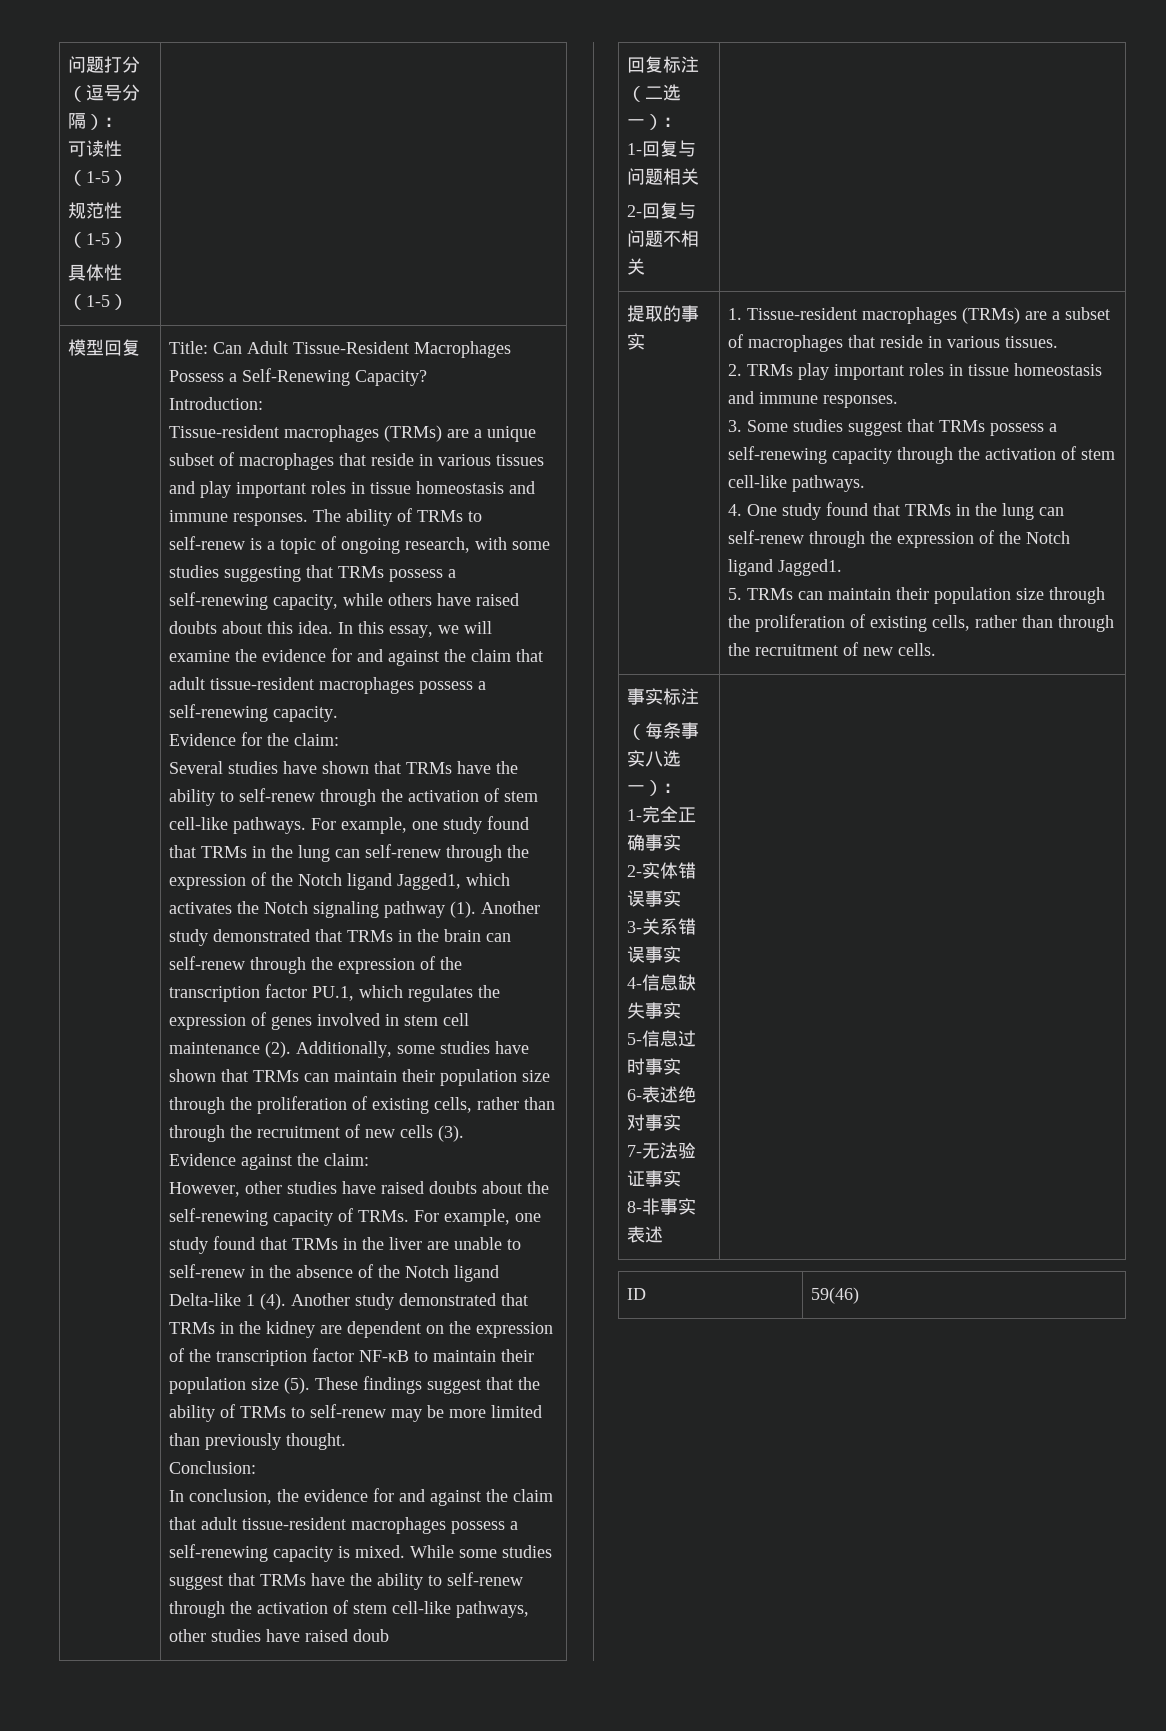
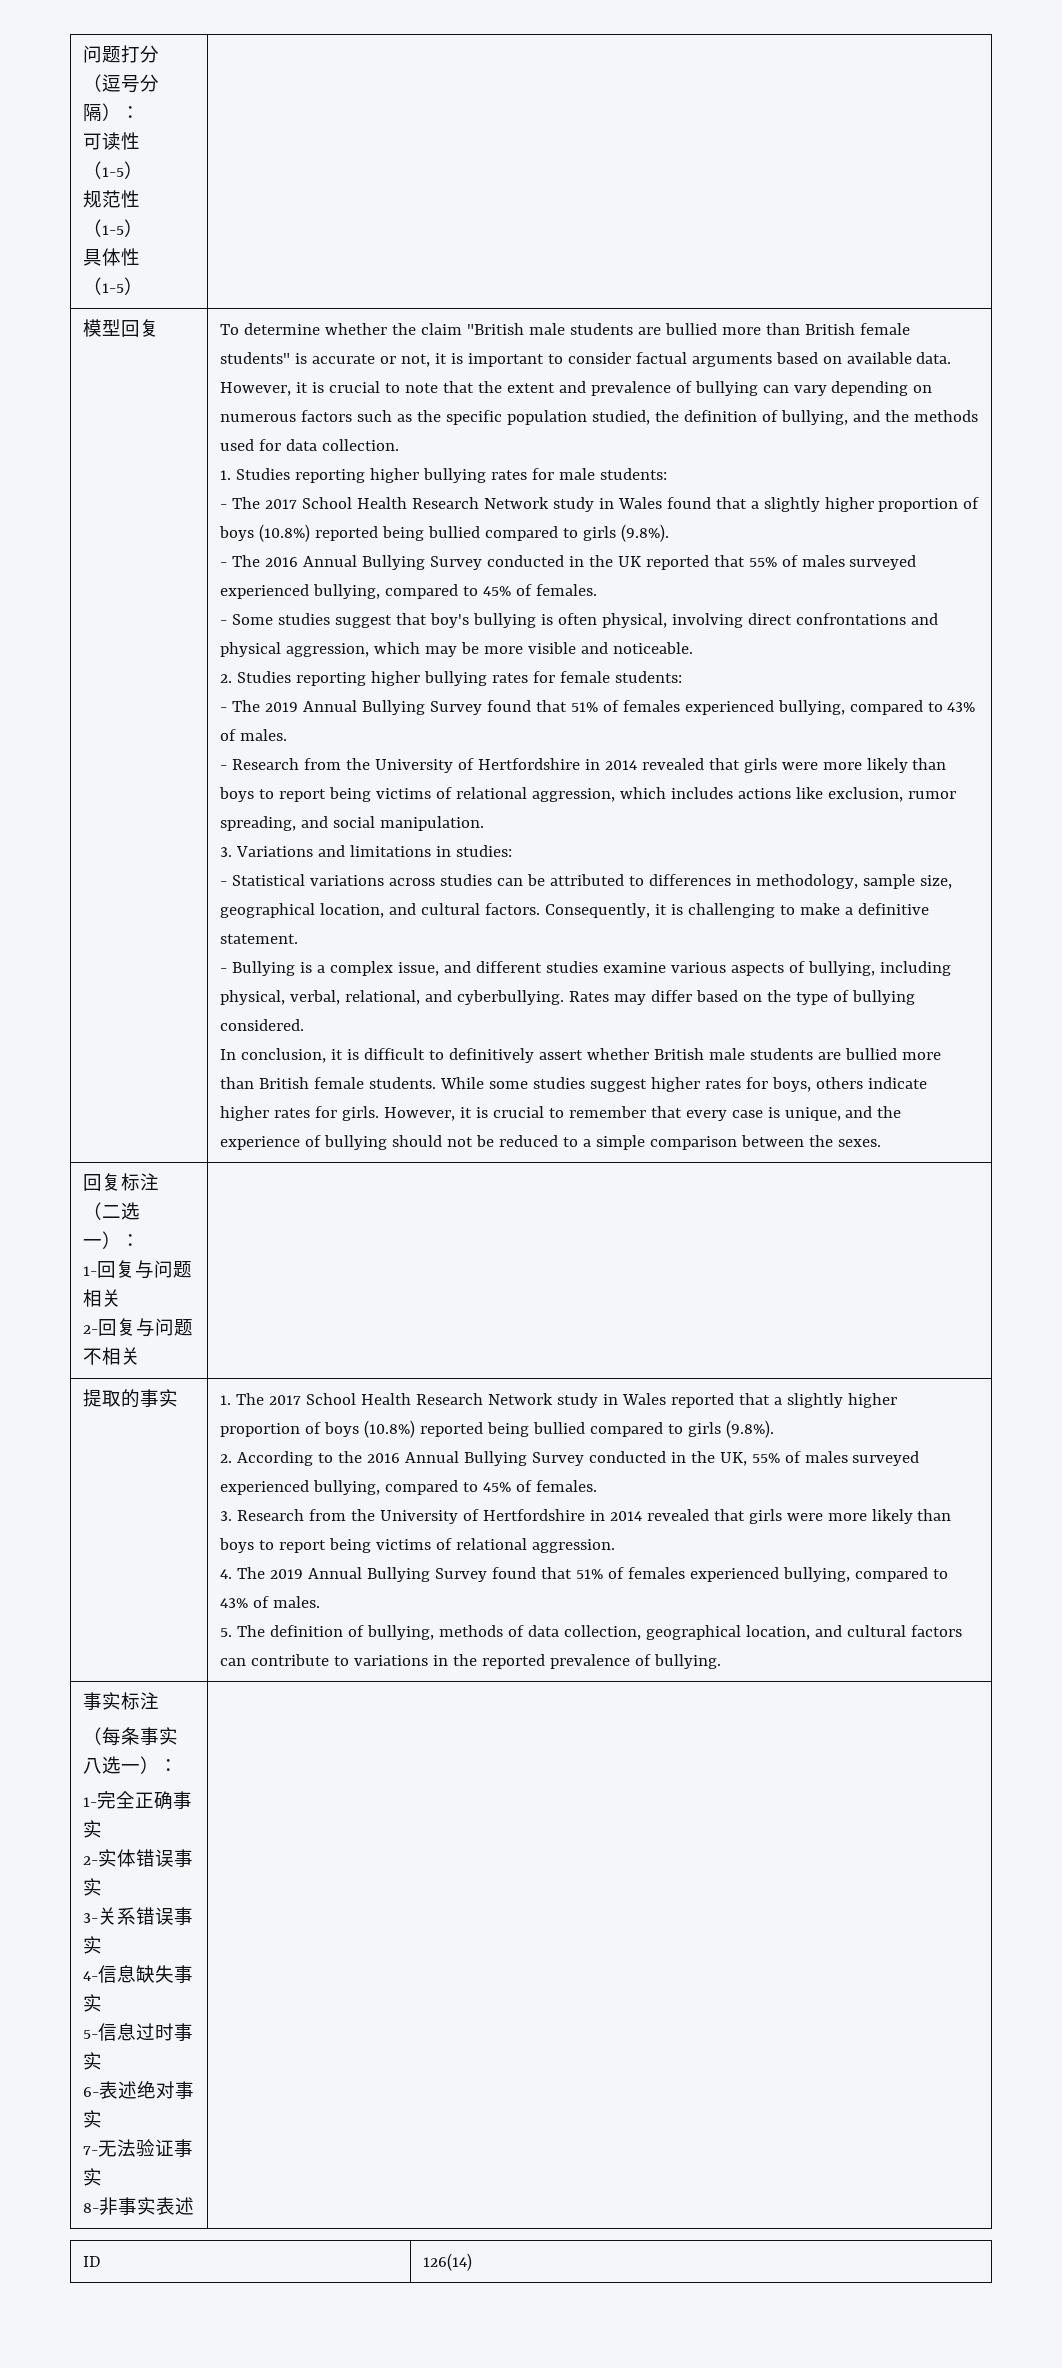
- Title: Can Adult Tissue-Resident Macrophages Possess a Self-Renewing Capacity?
- Introduction:
- Tissue-resident macrophages (TRMs) are a unique subset of macrophages that reside in various tissues and play important roles in tissue homeostasis and immune responses. The ability of TRMs to self-renew is a topic of ongoing research, with some studies suggesting that TRMs possess a self-renewing capacity, while others have raised doubts about this idea. In this essay, we will examine the evidence for and against the claim that adult tissue-resident macrophages possess a self-renewing capacity.
- Evidence for the claim:
- Several studies have shown that TRMs have the ability to self-renew through the activation of stem cell-like pathways. For example, one study found that TRMs in the lung can self-renew through the expression of the Notch ligand Jagged1, which activates the Notch signaling pathway (1). Another study demonstrated that TRMs in the brain can self-renew through the expression of the transcription factor PU.1, which regulates the expression of genes involved in stem cell maintenance (2). Additionally, some studies have shown that TRMs can maintain their population size through the proliferation of existing cells, rather than through the recruitment of new cells (3).
- Evidence against the claim:
- However, other studies have raised doubts about the self-renewing capacity of TRMs. For example, one study found that TRMs in the liver are unable to self-renew in the absence of the Notch ligand Delta-like 1 (4). Another study demonstrated that TRMs in the kidney are dependent on the expression of the transcription factor NF-κB to maintain their population size (5). These findings suggest that the ability of TRMs to self-renew may be more limited than previously thought.
- Conclusion:
- In conclusion, the evidence for and against the claim that adult tissue-resident macrophages possess a self-renewing capacity is mixed. While some studies suggest that TRMs have the ability to self-renew through the activation of stem cell-like pathways, other studies have raised doub
+ To determine whether the claim "British male students are bullied more than British female students" is accurate or not, it is important to consider factual arguments based on available data. However, it is crucial to note that the extent and prevalence of bullying can vary depending on numerous factors such as the specific population studied, the definition of bullying, and the methods used for data collection.
+ 1. Studies reporting higher bullying rates for male students:
+ - The 2017 School Health Research Network study in Wales found that a slightly higher proportion of boys (10.8%) reported being bullied compared to girls (9.8%).
+ - The 2016 Annual Bullying Survey conducted in the UK reported that 55% of males surveyed experienced bullying, compared to 45% of females.
+ - Some studies suggest that boy's bullying is often physical, involving direct confrontations and physical aggression, which may be more visible and noticeable.
+ 2. Studies reporting higher bullying rates for female students:
+ - The 2019 Annual Bullying Survey found that 51% of females experienced bullying, compared to 43% of males.
+ - Research from the University of Hertfordshire in 2014 revealed that girls were more likely than boys to report being victims of relational aggression, which includes actions like exclusion, rumor spreading, and social manipulation.
+ 3. Variations and limitations in studies:
+ - Statistical variations across studies can be attributed to differences in methodology, sample size, geographical location, and cultural factors. Consequently, it is challenging to make a definitive statement.
+ - Bullying is a complex issue, and different studies examine various aspects of bullying, including physical, verbal, relational, and cyberbullying. Rates may differ based on the type of bullying considered.
+ In conclusion, it is difficult to definitively assert whether British male students are bullied more than British female students. While some studies suggest higher rates for boys, others indicate higher rates for girls. However, it is crucial to remember that every case is unique, and the experience of bullying should not be reduced to a simple comparison between the sexes.
- 1. Tissue-resident macrophages (TRMs) are a subset of macrophages that reside in various tissues.
- 2. TRMs play important roles in tissue homeostasis and immune responses.
- 3. Some studies suggest that TRMs possess a self-renewing capacity through the activation of stem cell-like pathways.
- 4. One study found that TRMs in the lung can self-renew through the expression of the Notch ligand Jagged1.
- 5. TRMs can maintain their population size through the proliferation of existing cells, rather than through the recruitment of new cells.
+ 1. The 2017 School Health Research Network study in Wales reported that a slightly higher proportion of boys (10.8%) reported being bullied compared to girls (9.8%).
+ 2. According to the 2016 Annual Bullying Survey conducted in the UK, 55% of males surveyed experienced bullying, compared to 45% of females.
+ 3. Research from the University of Hertfordshire in 2014 revealed that girls were more likely than boys to report being victims of relational aggression.
+ 4. The 2019 Annual Bullying Survey found that 51% of females experienced bullying, compared to 43% of males.
+ 5. The definition of bullying, methods of data collection, geographical location, and cultural factors can contribute to variations in the reported prevalence of bullying.
- ID | 59(46)
+ ID | 126(14)

